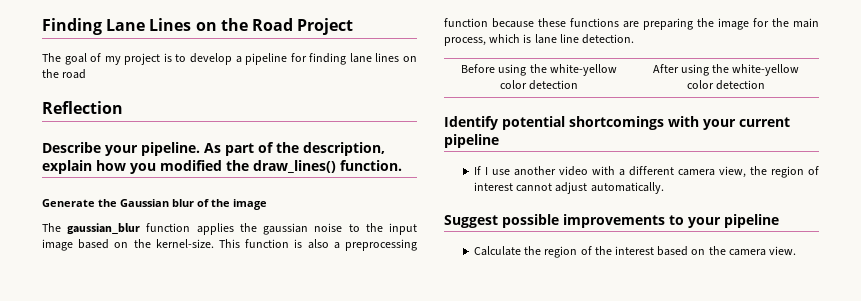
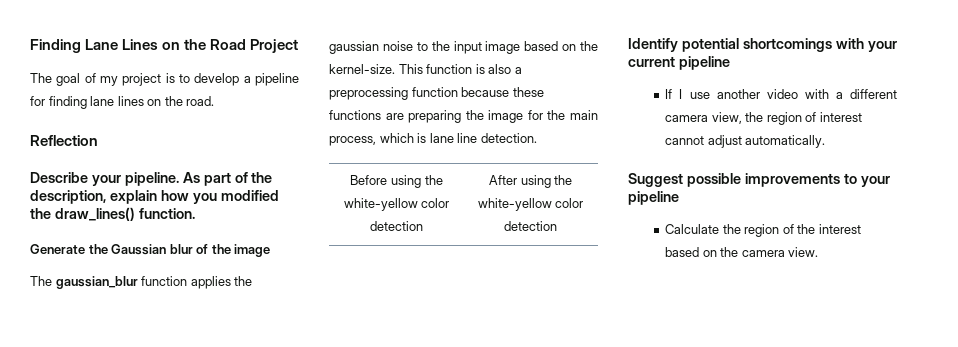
- The goal of my project is to develop a pipeline for finding lane lines on the road
+ The goal of my project is to develop a pipeline for finding lane lines on the road.

